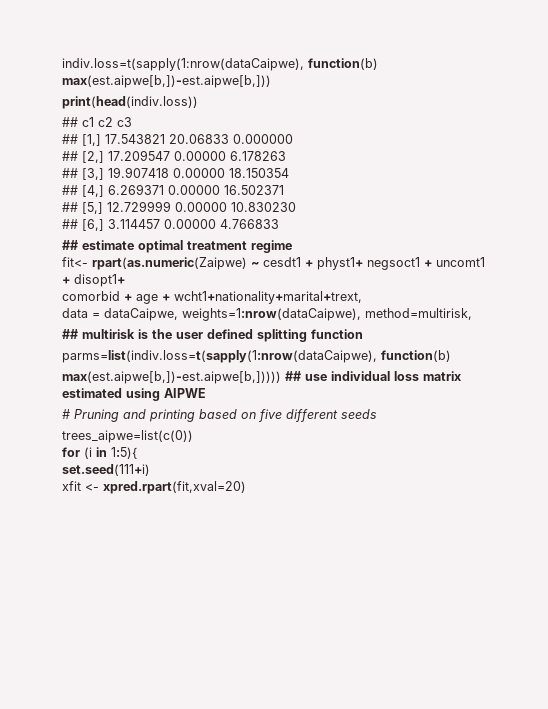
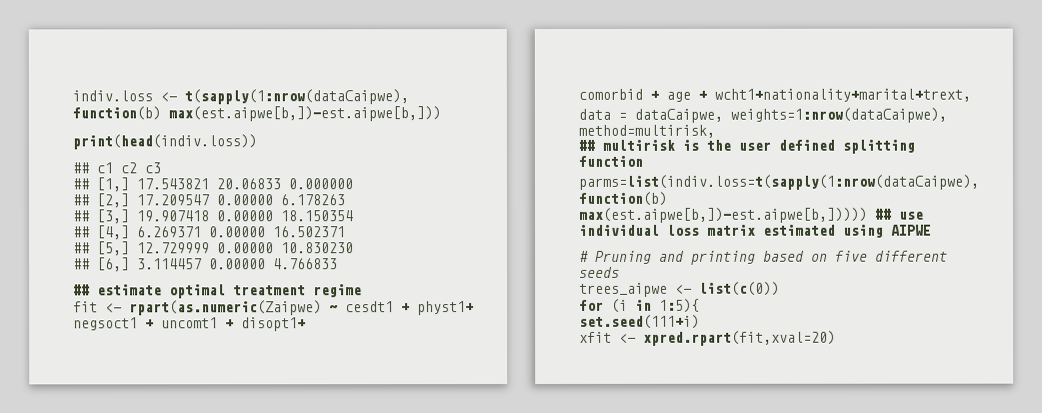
- indiv.loss=t(sapply(1:nrow(dataCaipwe), function(b) max(est.aipwe[b,])-est.aipwe[b,]))
+ indiv.loss <- t(sapply(1:nrow(dataCaipwe), function(b) max(est.aipwe[b,])-est.aipwe[b,]))
- fit<- rpart(as.numeric(Zaipwe) ~ cesdt1 + physt1+ negsoct1 + uncomt1 + disopt1+
+ fit <- rpart(as.numeric(Zaipwe) ~ cesdt1 + physt1+ negsoct1 + uncomt1 + disopt1+
- trees_aipwe=list(c(0))
+ trees_aipwe <- list(c(0))

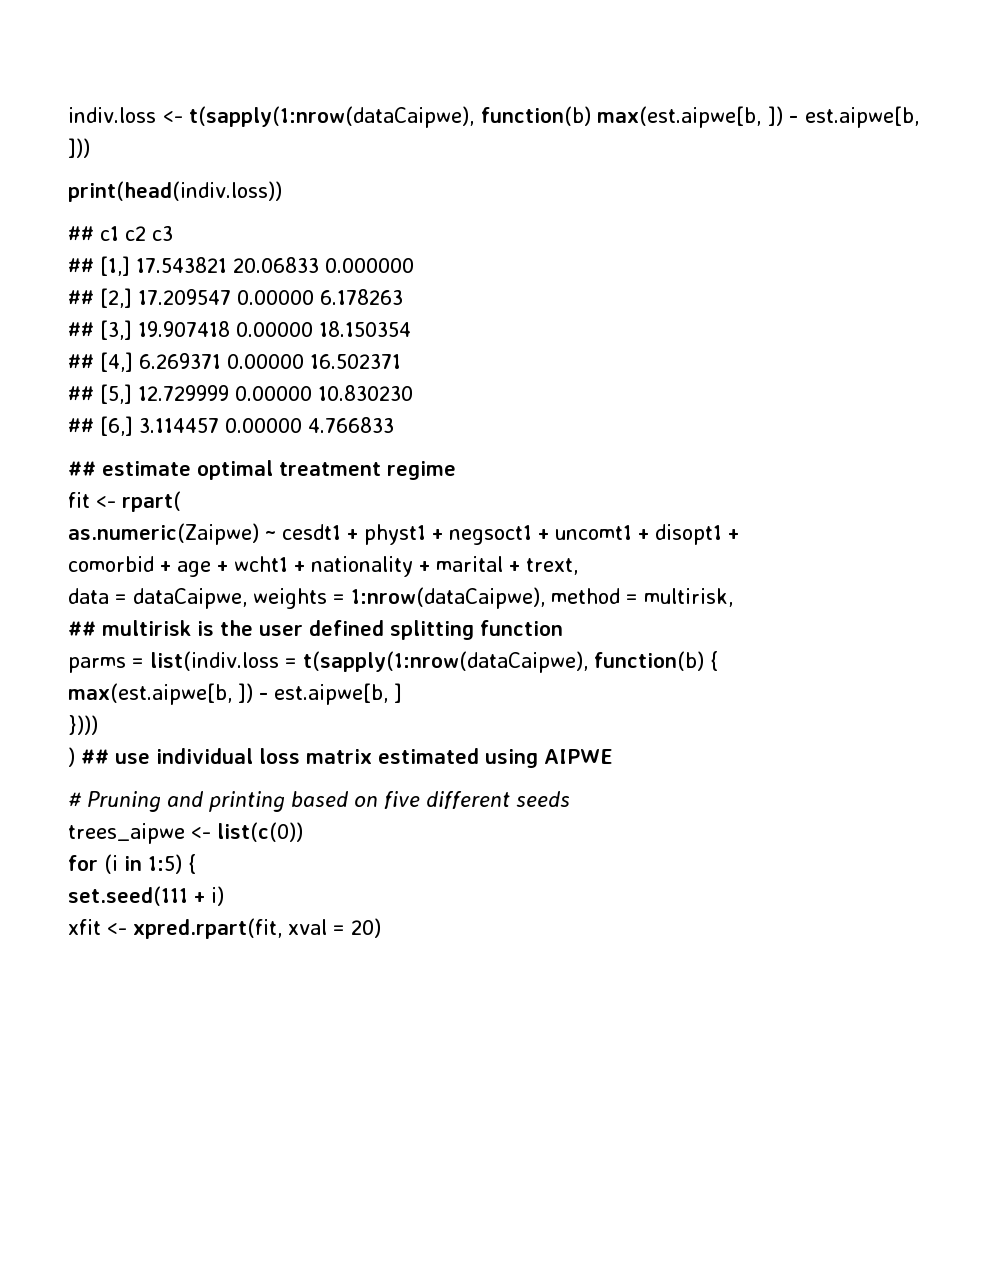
- indiv.loss <- t(sapply(1:nrow(dataCaipwe), function(b) max(est.aipwe[b,])-est.aipwe[b,]))
+ indiv.loss <- t(sapply(1:nrow(dataCaipwe), function(b) max(est.aipwe[b, ]) - est.aipwe[b, ]))
- fit <- rpart(as.numeric(Zaipwe) ~ cesdt1 + physt1+ negsoct1 + uncomt1 + disopt1+
+ fit <- rpart(
+ as.numeric(Zaipwe) ~ cesdt1 + physt1 + negsoct1 + uncomt1 + disopt1 +
- comorbid + age + wcht1+nationality+marital+trext,
- data = dataCaipwe, weights=1:nrow(dataCaipwe), method=multirisk,
+ comorbid + age + wcht1 + nationality + marital + trext,
+ data = dataCaipwe, weights = 1:nrow(dataCaipwe), method = multirisk,
- parms=list(indiv.loss=t(sapply(1:nrow(dataCaipwe), function(b)
- max(est.aipwe[b,])-est.aipwe[b,])))) ## use individual loss matrix estimated using AIPWE
+ parms = list(indiv.loss = t(sapply(1:nrow(dataCaipwe), function(b) {
+ max(est.aipwe[b, ]) - est.aipwe[b, ]
+ })))
+ ) ## use individual loss matrix estimated using AIPWE
- for (i in 1:5){
- set.seed(111+i)
- xfit <- xpred.rpart(fit,xval=20)
+ for (i in 1:5) {
+ set.seed(111 + i)
+ xfit <- xpred.rpart(fit, xval = 20)

